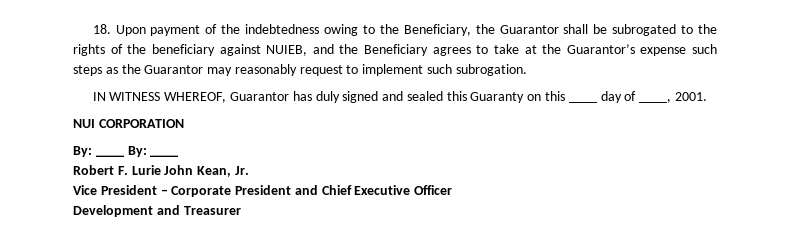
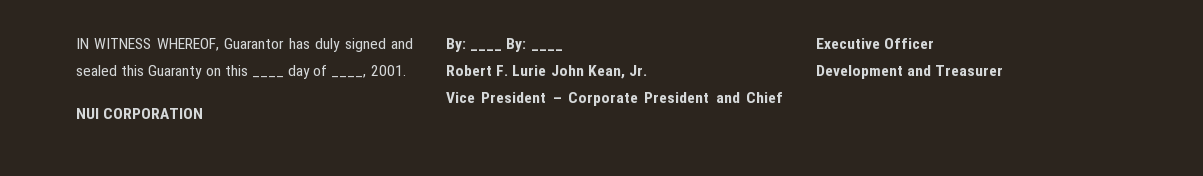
- 18. Upon payment of the indebtedness owing to the Beneficiary, the Guarantor shall be subrogated to the rights of the beneficiary against NUIEB, and the Beneficiary agrees to take at the Guarantor’s expense such steps as the Guarantor may reasonably request to implement such subrogation.

